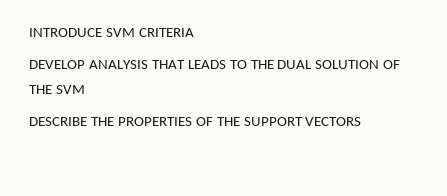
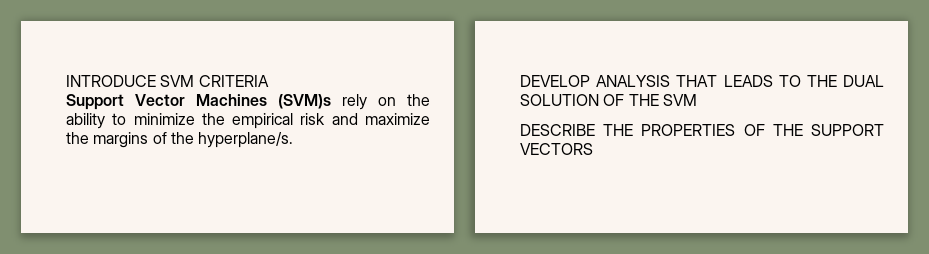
+ Support Vector Machines (SVM)s rely on the ability to minimize the empirical risk and maximize the margins of the hyperplane/s.

